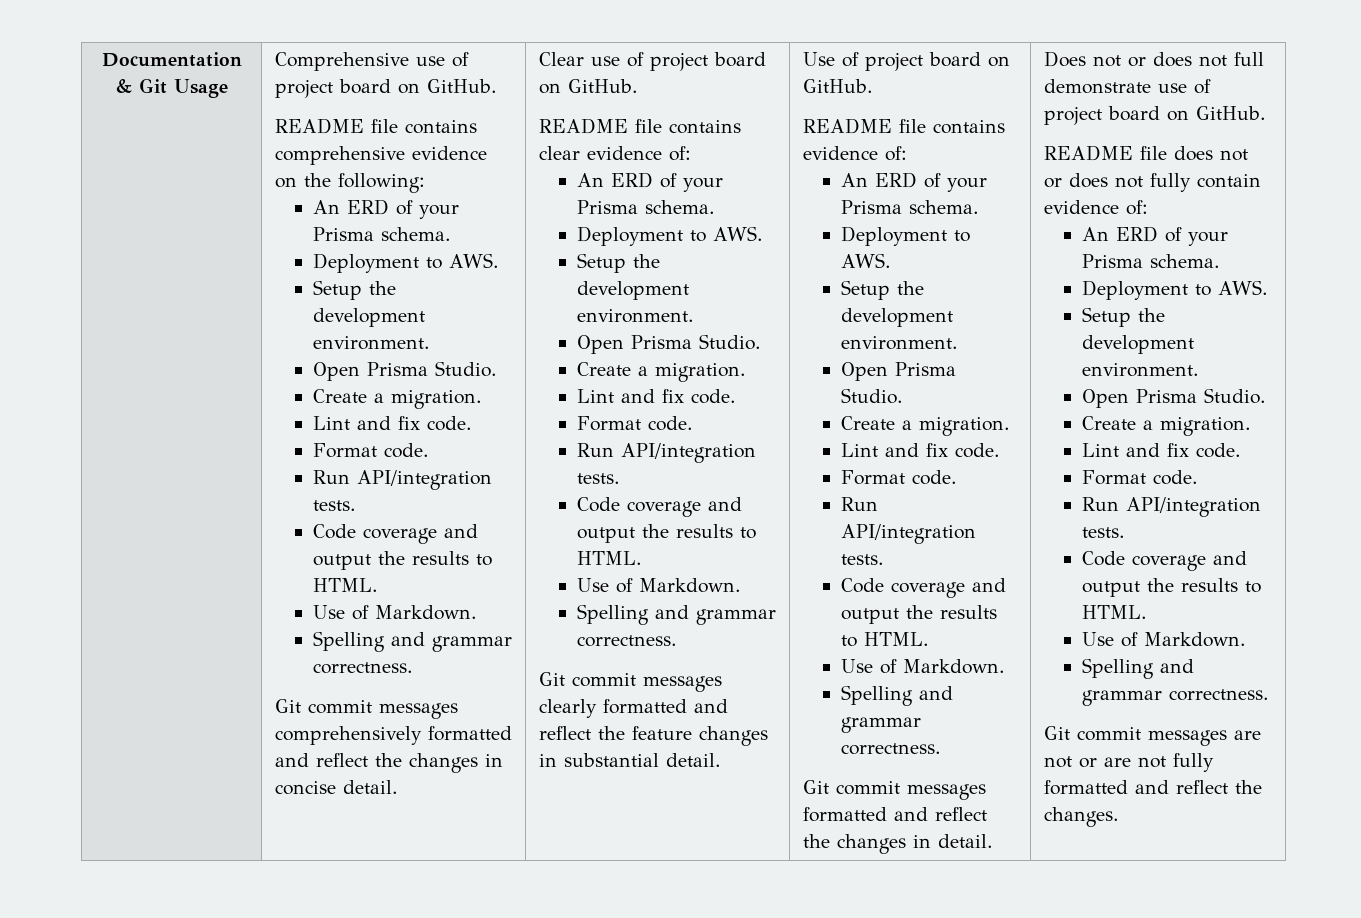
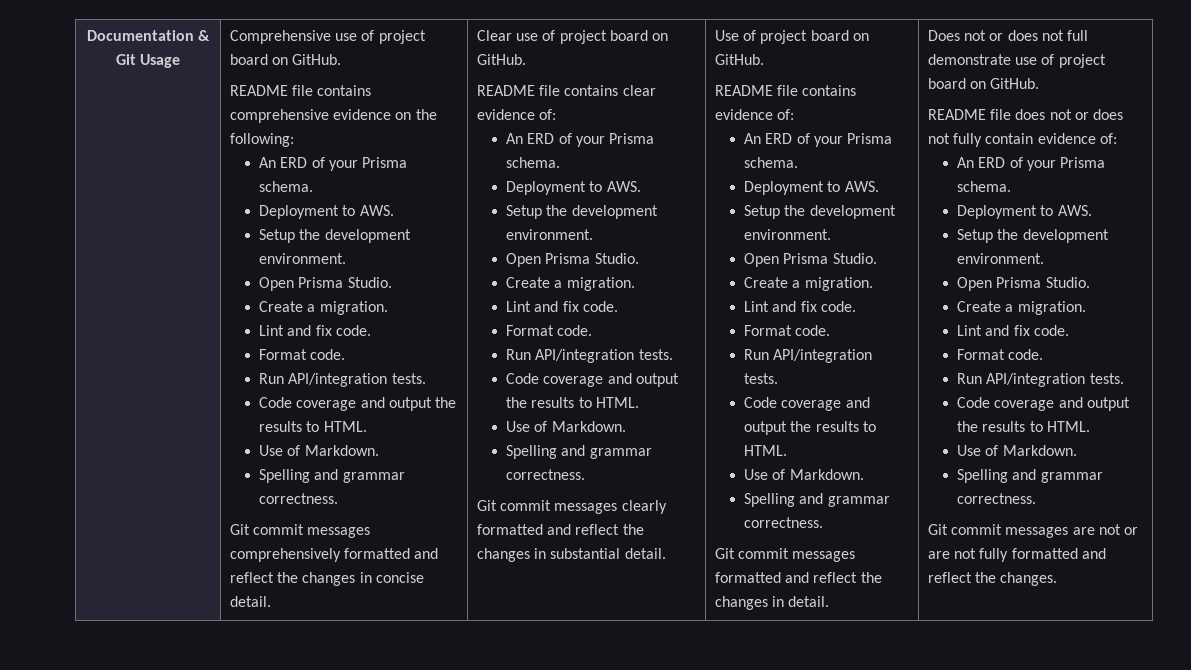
- Git commit messages clearly formatted and reflect the feature changes in substantial detail.
+ Git commit messages clearly formatted and reflect the changes in substantial detail.

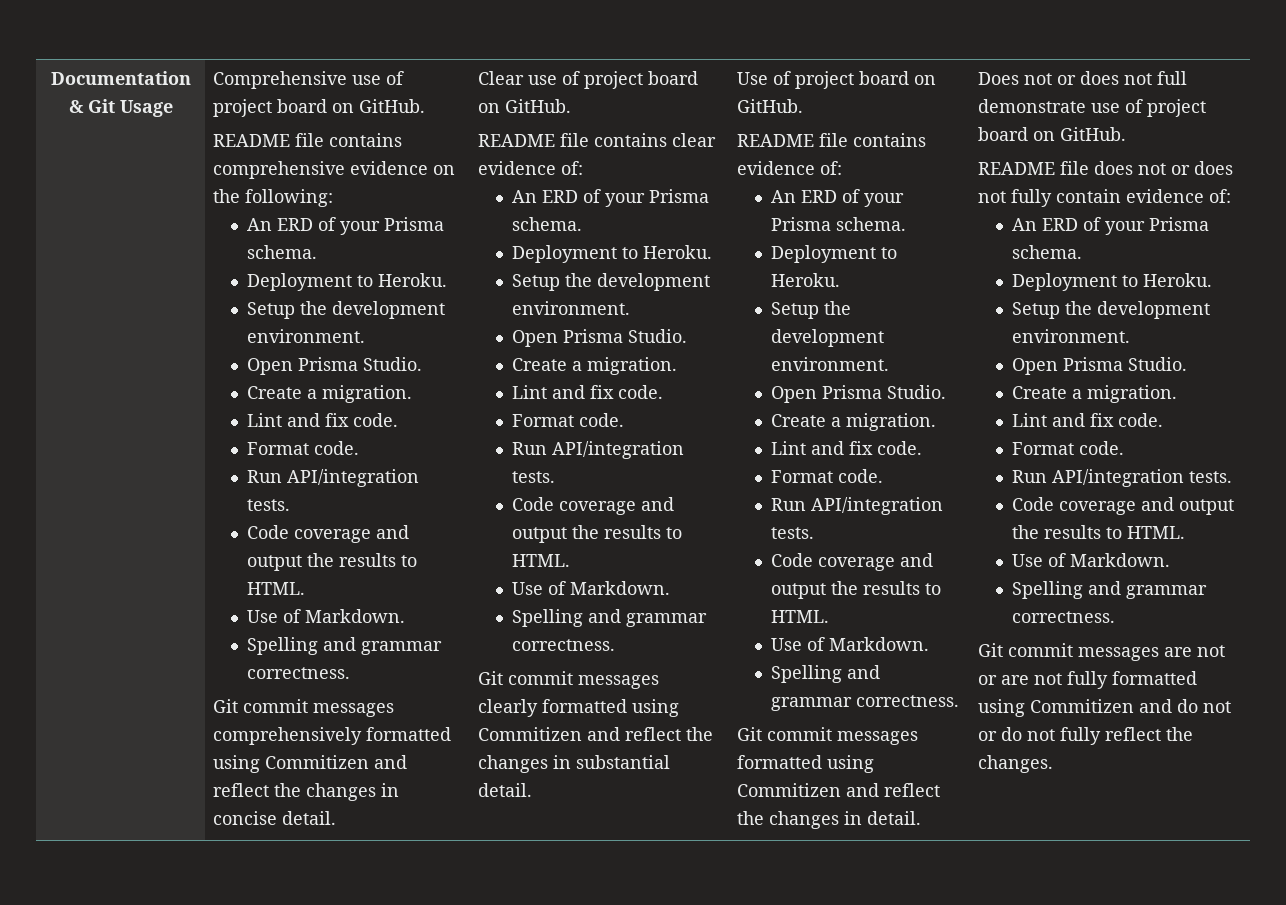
  README file contains comprehensive evidence on the following:
  An ERD of your Prisma schema.
- Deployment to AWS.
+ Deployment to Heroku.
- Git commit messages comprehensively formatted and reflect the changes in concise detail.
+ Git commit messages comprehensively formatted using Commitizen and reflect the changes in concise detail.
  README file contains clear evidence of:
  An ERD of your Prisma schema.
- Deployment to AWS.
+ Deployment to Heroku.
- Git commit messages clearly formatted and reflect the changes in substantial detail.
+ Git commit messages clearly formatted using Commitizen and reflect the changes in substantial detail.
  README file contains evidence of:
  An ERD of your Prisma schema.
- Deployment to AWS.
+ Deployment to Heroku.
- Git commit messages formatted and reflect the changes in detail.
+ Git commit messages formatted using Commitizen and reflect the changes in detail.
  README file does not or does not fully contain evidence of:
  An ERD of your Prisma schema.
- Deployment to AWS.
+ Deployment to Heroku.
- Git commit messages are not or are not fully formatted and reflect the changes.
+ Git commit messages are not or are not fully formatted using Commitizen and do not or do not fully reflect the changes.

